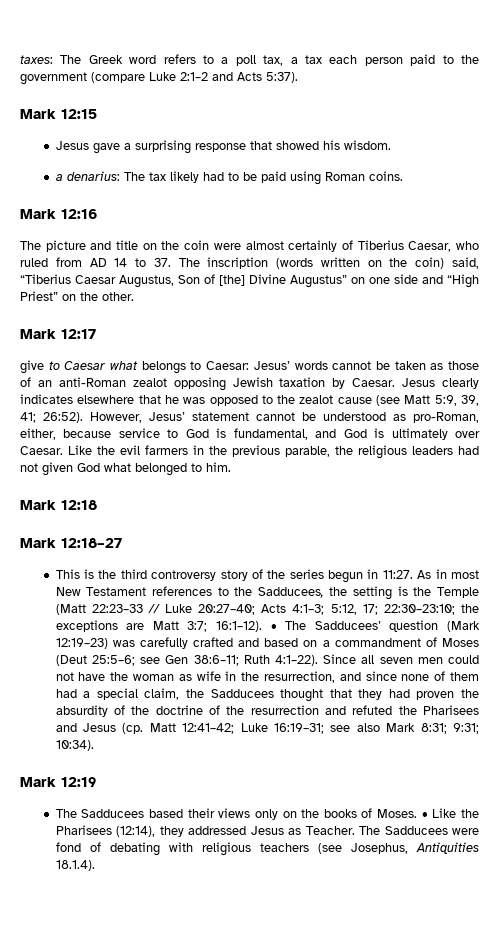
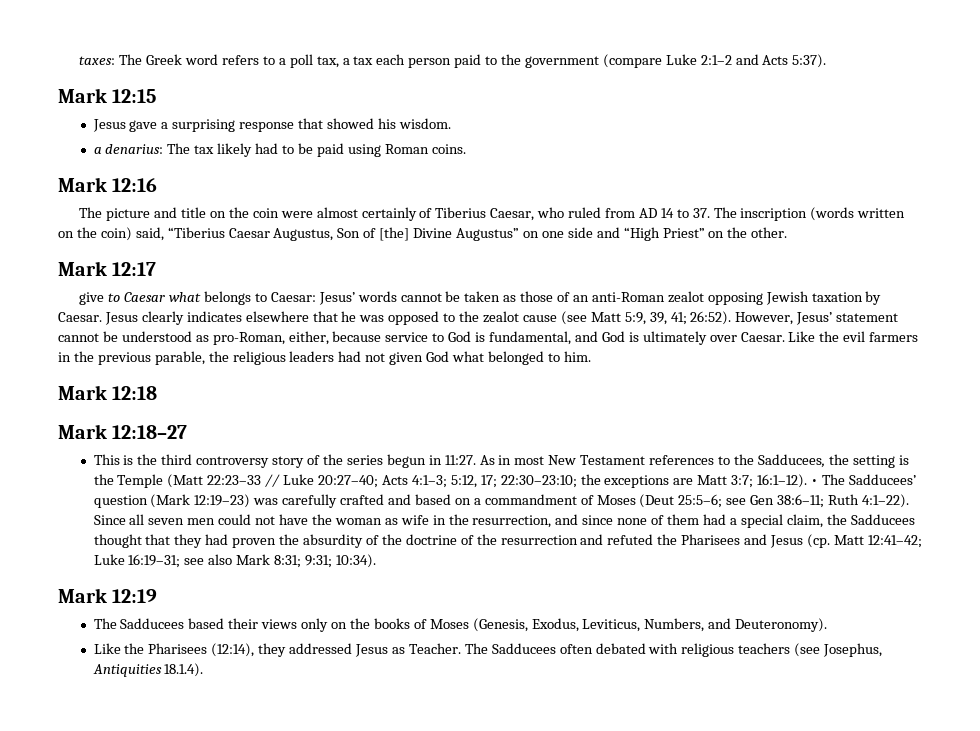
- The Sadducees based their views only on the books of Moses. • Like the Pharisees (12:14), they addressed Jesus as Teacher.
+ The Sadducees based their views only on the books of Moses (Genesis, Exodus, Leviticus, Numbers, and Deuteronomy).
+ Like the Pharisees (12:14), they addressed Jesus as Teacher.
- The Sadducees were fond of debating with religious teachers (see Josephus, Antiquities 18.1.4).
+ The Sadducees often debated with religious teachers (see Josephus, Antiquities 18.1.4).

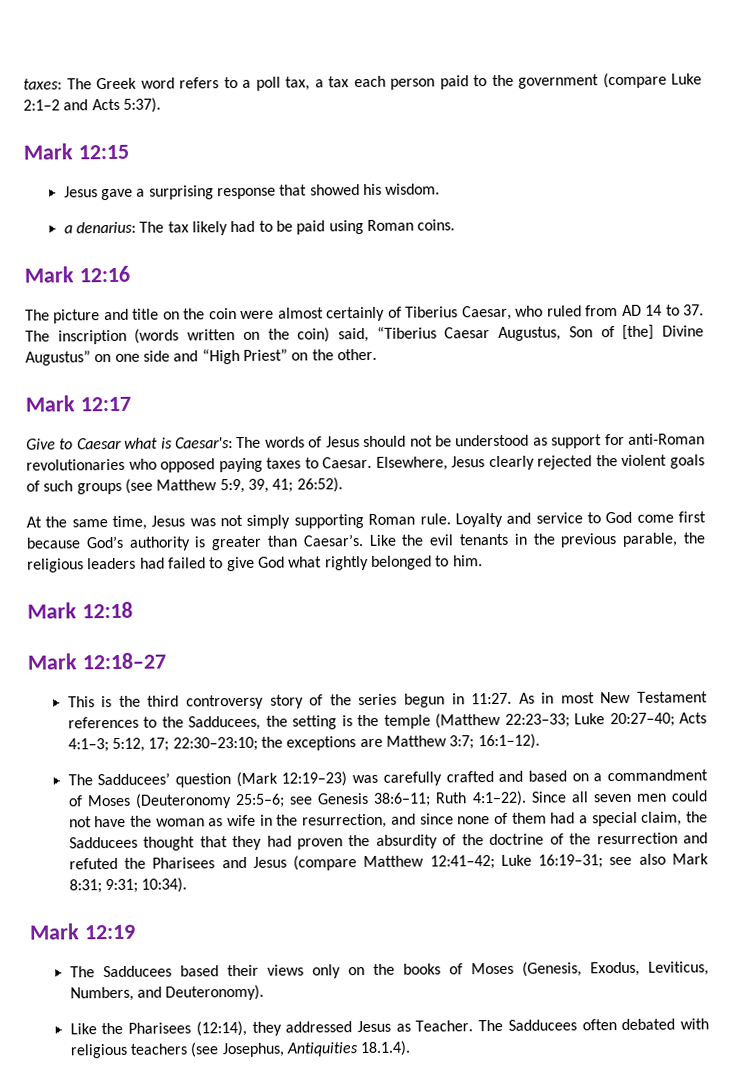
- give to Caesar what belongs to Caesar: Jesus’ words cannot be taken as those of an anti-Roman zealot opposing Jewish taxation by Caesar. Jesus clearly indicates elsewhere that he was opposed to the zealot cause (see Matt 5:9, 39, 41; 26:52). However, Jesus’ statement cannot be understood as pro-Roman, either, because service to God is fundamental, and God is ultimately over Caesar.
+ Give to Caesar what is Caesar's: The words of Jesus should not be understood as support for anti-Roman revolutionaries who opposed paying taxes to Caesar. Elsewhere, Jesus clearly rejected the violent goals of such groups (see Matthew 5:9, 39, 41; 26:52).
+ At the same time, Jesus was not simply supporting Roman rule. Loyalty and service to God come first because God’s authority is greater than Caesar’s.
- Like the evil farmers in the previous parable, the religious leaders had not given God what belonged to him.
+ Like the evil tenants in the previous parable, the religious leaders had failed to give God what rightly belonged to him.
- As in most New Testament references to the Sadducees, the setting is the Temple (Matt 22:23–33 // Luke 20:27–40; Acts 4:1–3; 5:12, 17; 22:30–23:10; the exceptions are Matt 3:7; 16:1–12). • The Sadducees’ question (Mark 12:19–23) was carefully crafted and based on a commandment of Moses (Deut 25:5–6; see Gen 38:6–11; Ruth 4:1–22).
+ As in most New Testament references to the Sadducees, the setting is the temple (Matthew 22:23–33; Luke 20:27–40; Acts 4:1–3; 5:12, 17; 22:30–23:10; the exceptions are Matthew 3:7; 16:1–12).
+ The Sadducees’ question (Mark 12:19–23) was carefully crafted and based on a commandment of Moses (Deuteronomy 25:5–6; see Genesis 38:6–11; Ruth 4:1–22).
- Since all seven men could not have the woman as wife in the resurrection, and since none of them had a special claim, the Sadducees thought that they had proven the absurdity of the doctrine of the resurrection and refuted the Pharisees and Jesus (cp. Matt 12:41–42; Luke 16:19–31; see also Mark 8:31; 9:31; 10:34).
+ Since all seven men could not have the woman as wife in the resurrection, and since none of them had a special claim, the Sadducees thought that they had proven the absurdity of the doctrine of the resurrection and refuted the Pharisees and Jesus (compare Matthew 12:41–42; Luke 16:19–31; see also Mark 8:31; 9:31; 10:34).

